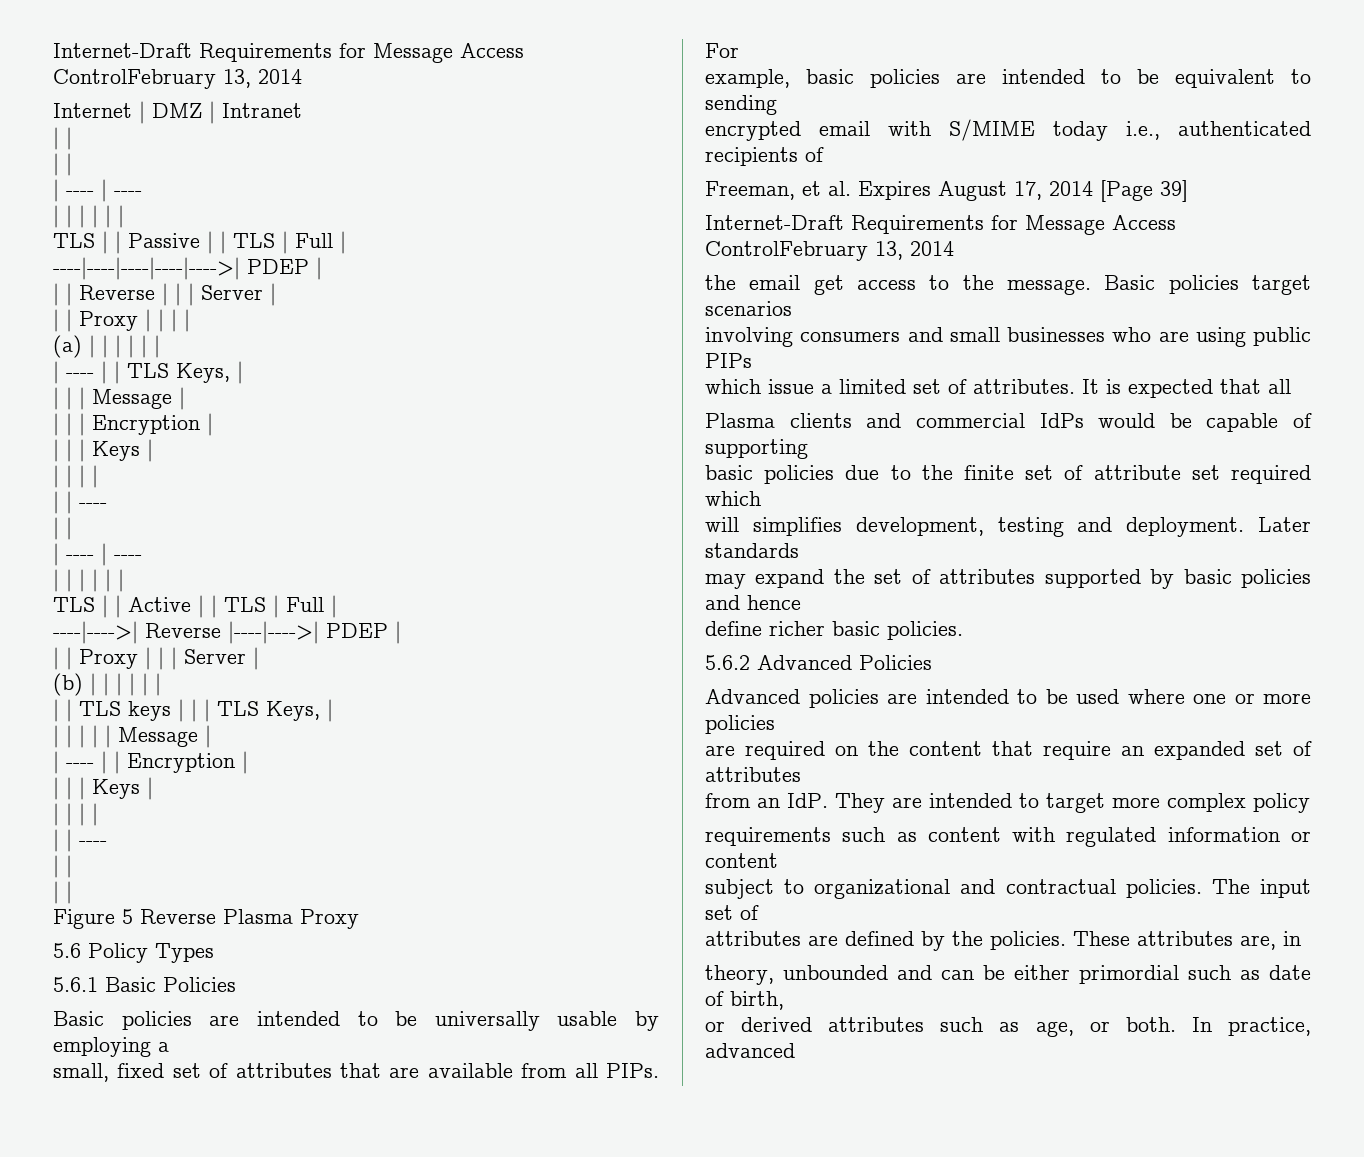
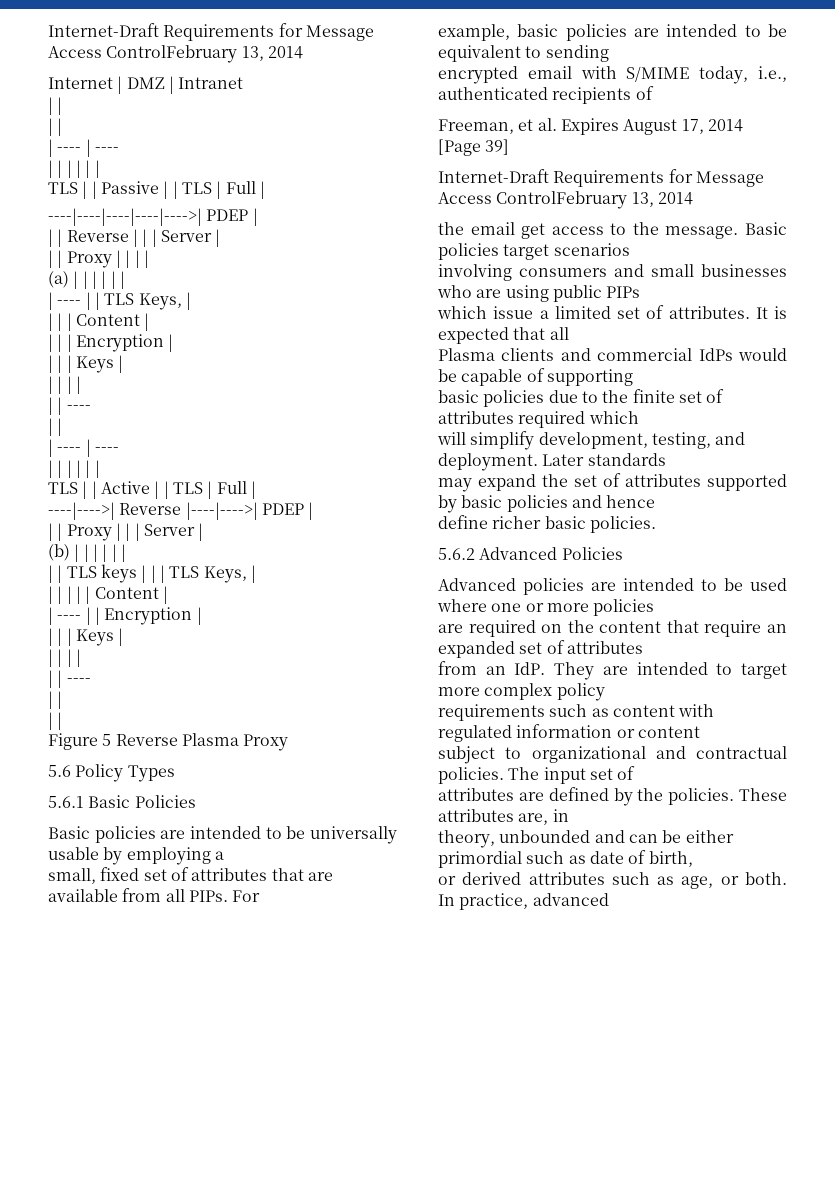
  | ---- | | TLS Keys, |
- | | | Message |
+ | | | Content |
- | | | | | Message |
+ | | | | | Content |
- encrypted email with S/MIME today i.e., authenticated recipients of
+ encrypted email with S/MIME today, i.e., authenticated recipients of
- basic policies due to the finite set of attribute set required which
+ basic policies due to the finite set of attributes required which
- will simplifies development, testing and deployment.
+ will simplify development, testing, and deployment.

